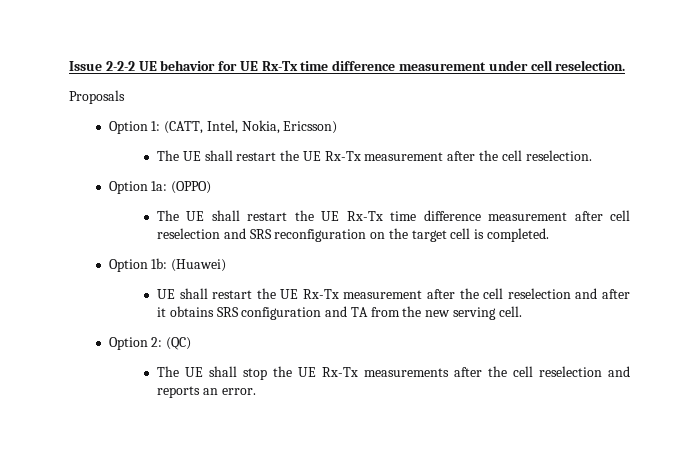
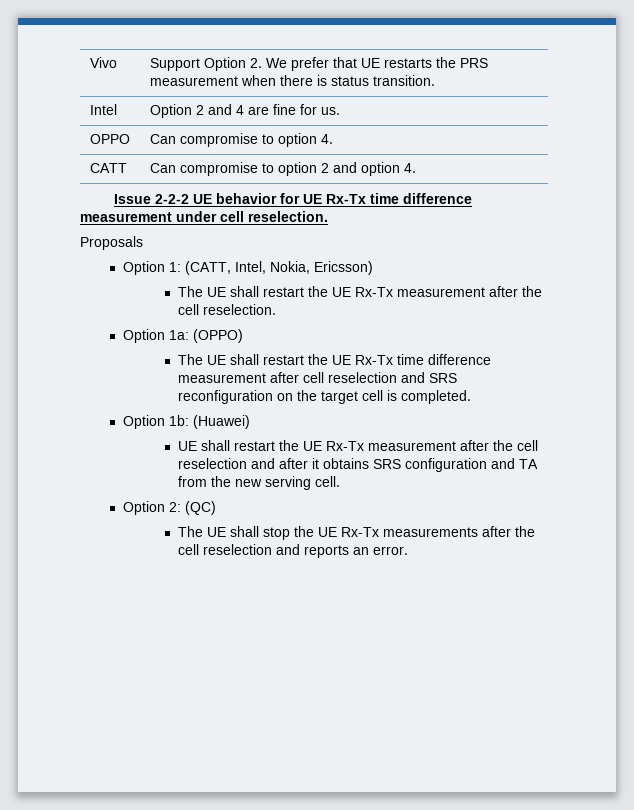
+ Vivo | Support Option 2. We prefer that UE restarts the PRS measurement when there is status transition.
+ Intel | Option 2 and 4 are fine for us.
+ OPPO | Can compromise to option 4.
+ CATT | Can compromise to option 2 and option 4.

